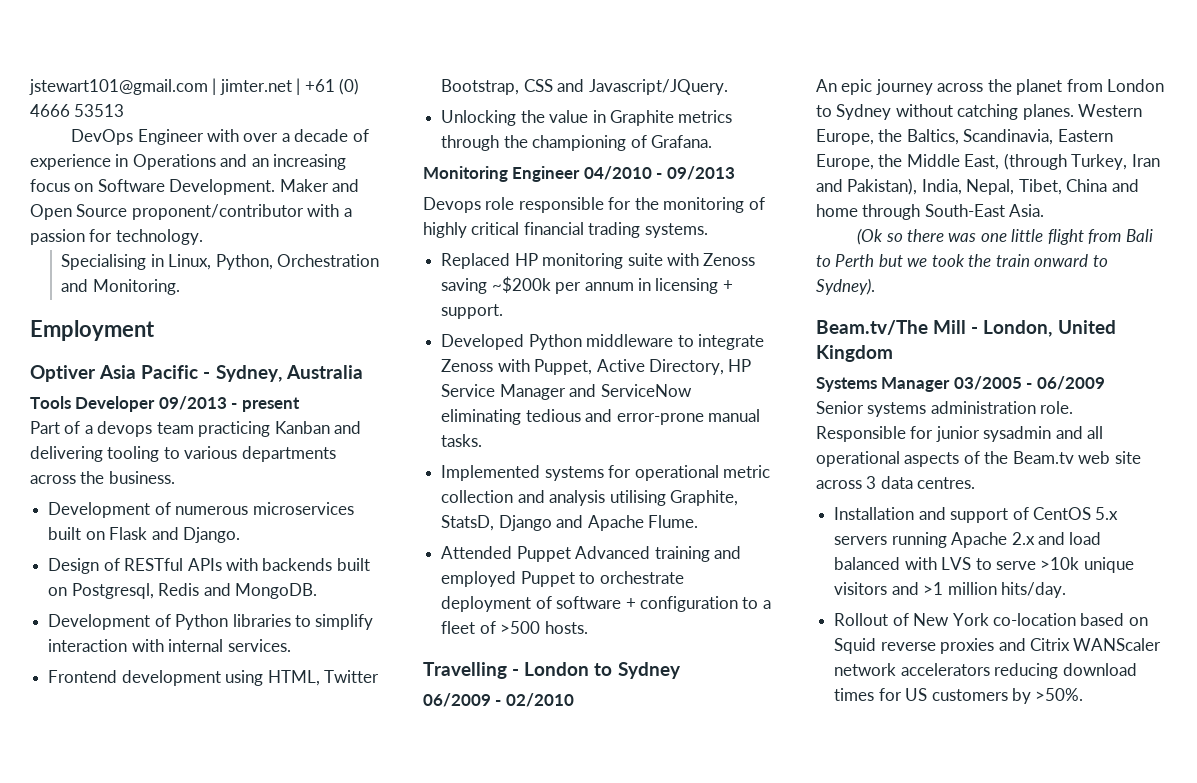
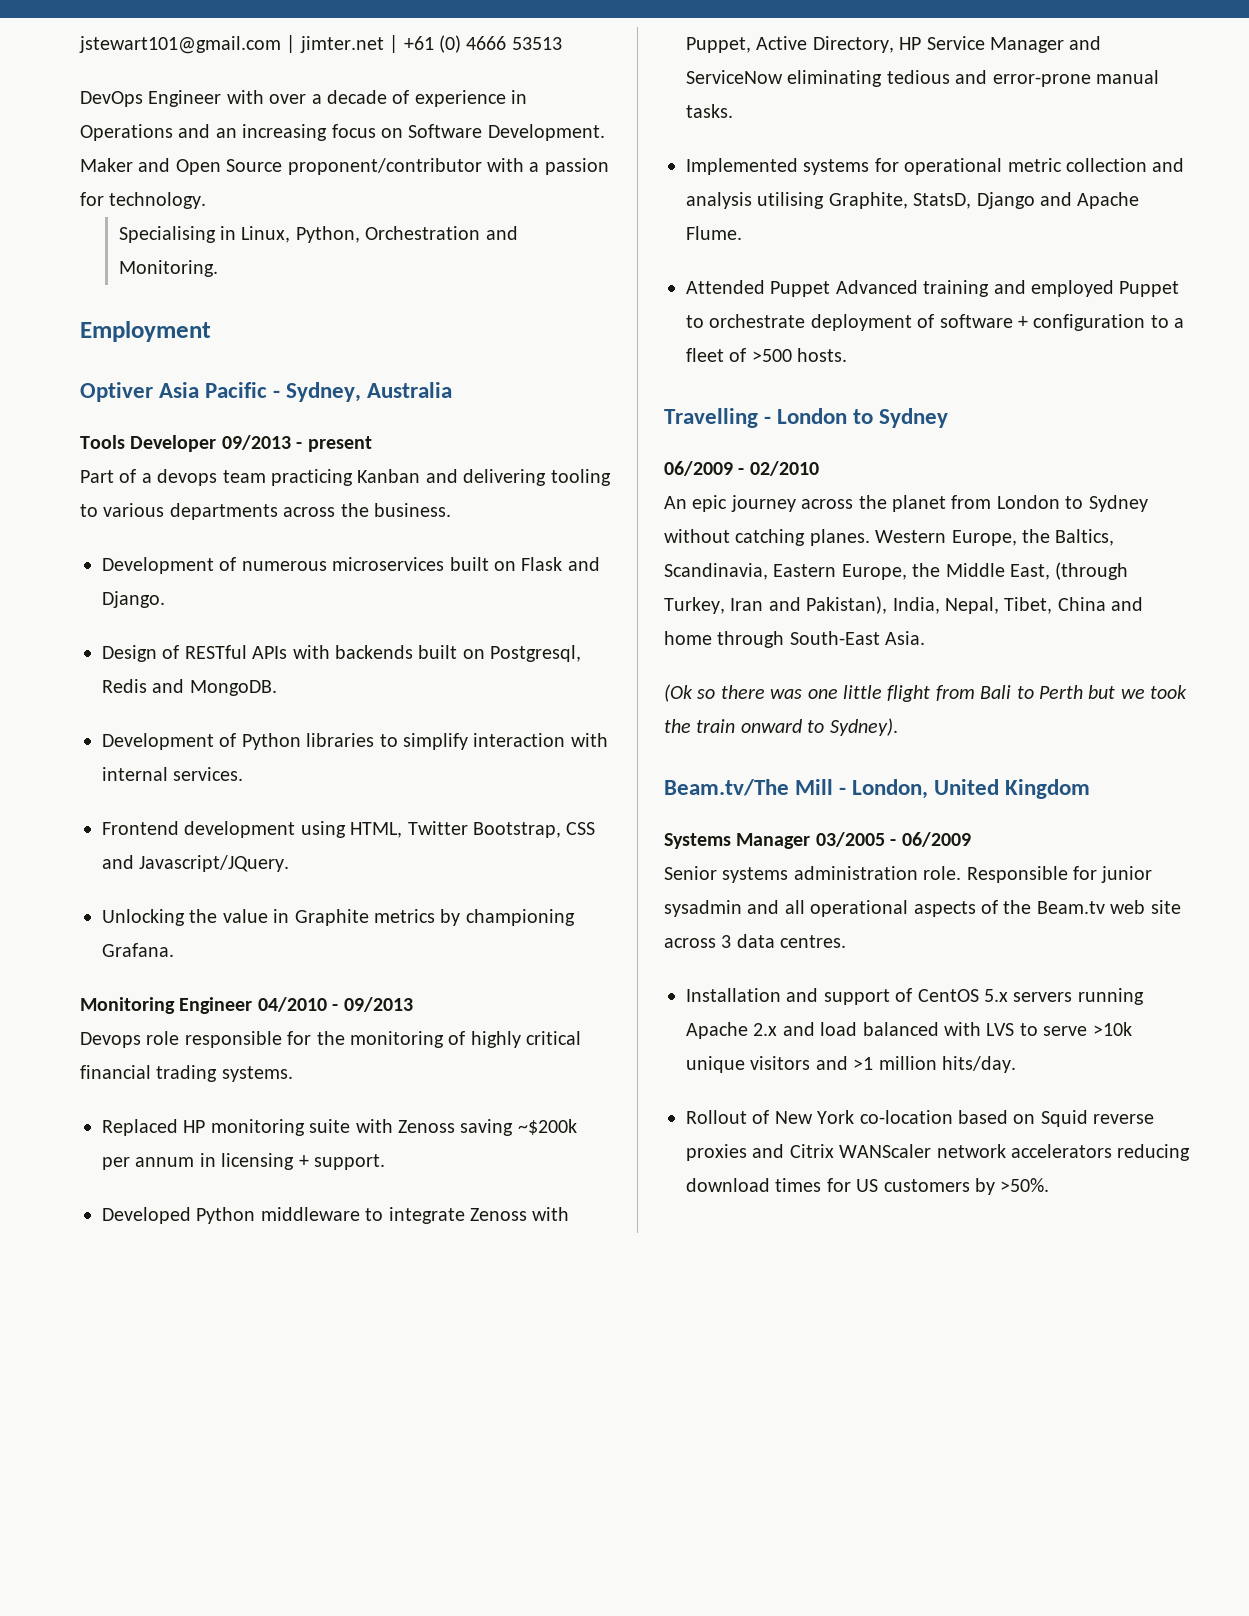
- Unlocking the value in Graphite metrics through the championing of Grafana.
+ Unlocking the value in Graphite metrics by championing Grafana.

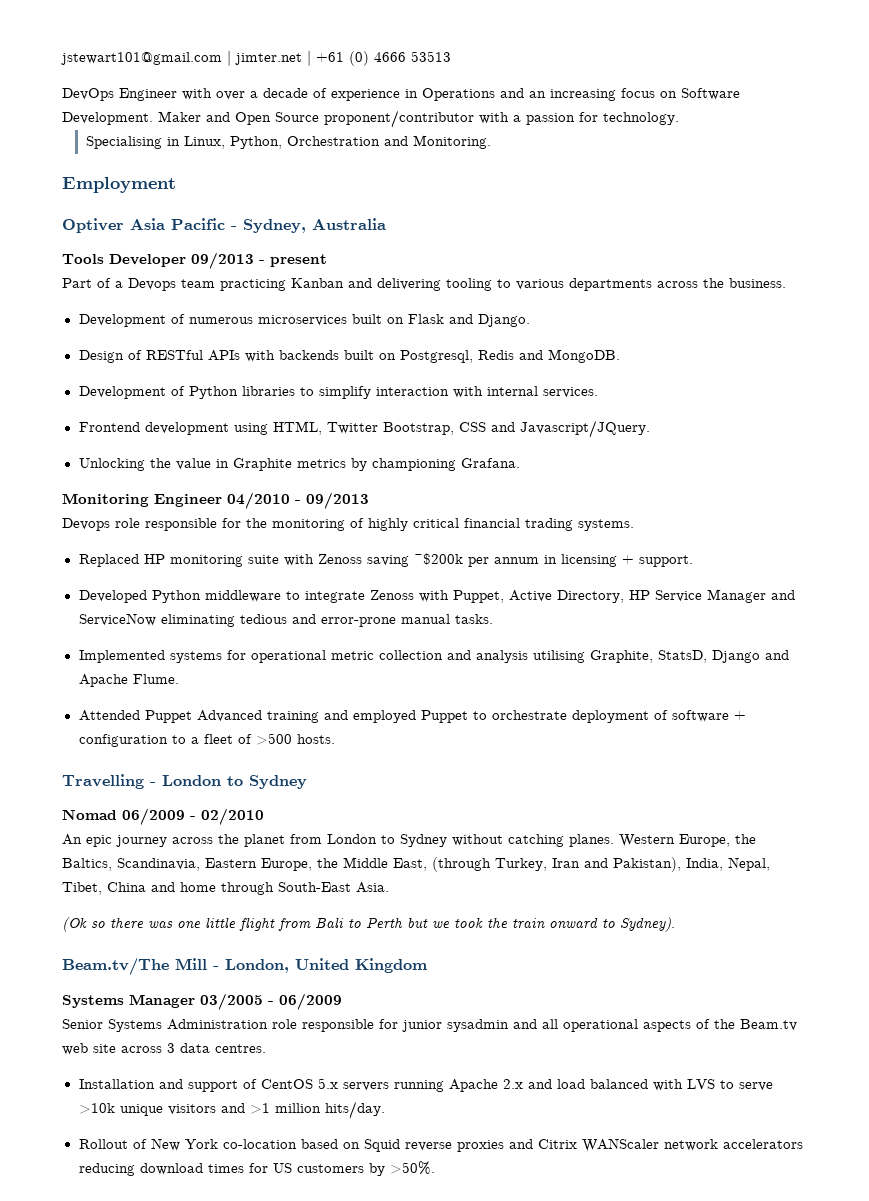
- Part of a devops team practicing Kanban and delivering tooling to various departments across the business.
+ Part of a Devops team practicing Kanban and delivering tooling to various departments across the business.
- 06/2009 - 02/2010
+ Nomad 06/2009 - 02/2010
- Senior systems administration role. Responsible for junior sysadmin and all operational aspects of the Beam.tv web site across 3 data centres.
+ Senior Systems Administration role responsible for junior sysadmin and all operational aspects of the Beam.tv web site across 3 data centres.

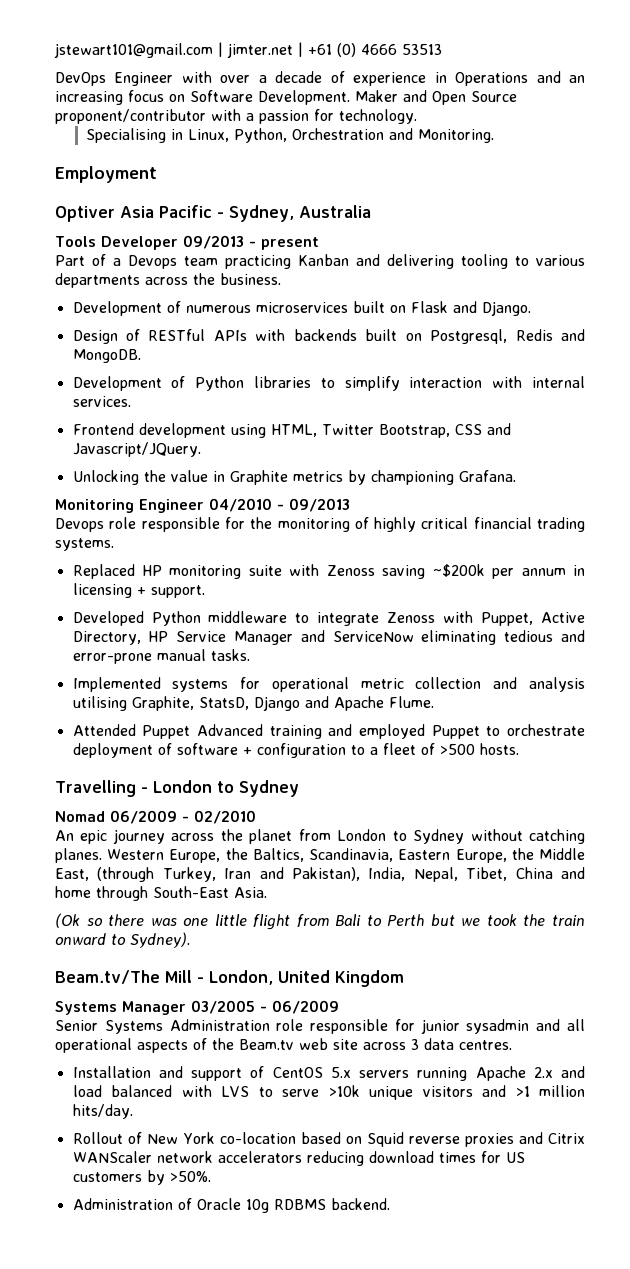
+ Administration of Oracle 10g RDBMS backend.

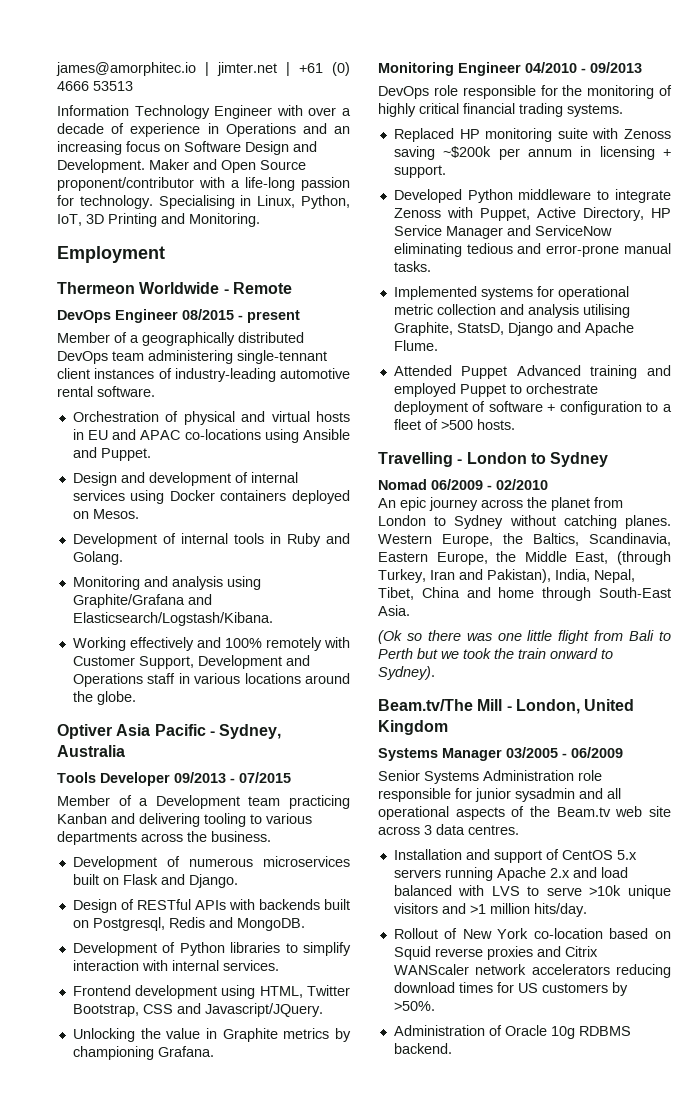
- jstewart101@gmail.com | jimter.net | +61 (0) 4666 53513
+ james@amorphitec.io | jimter.net | +61 (0) 4666 53513
- DevOps Engineer with over a decade of experience in Operations and an increasing focus on Software Development.
+ Information Technology Engineer with over a decade of experience in Operations and an increasing focus on Software Design and Development.
- Maker and Open Source proponent/contributor with a passion for technology.
- Specialising in Linux, Python, Orchestration and Monitoring.
+ Maker and Open Source proponent/contributor with a life-long passion for technology. Specialising in Linux, Python, IoT, 3D Printing and Monitoring.
+ Thermeon Worldwide - Remote
+ DevOps Engineer 08/2015 - present
+ Member of a geographically distributed DevOps team administering single-tennant client instances of industry-leading automotive rental software.
+ Orchestration of physical and virtual hosts in EU and APAC co-locations using Ansible and Puppet.
+ Design and development of internal services using Docker containers deployed on Mesos.
+ Development of internal tools in Ruby and Golang.
+ Monitoring and analysis using Graphite/Grafana and Elasticsearch/Logstash/Kibana.
+ Working effectively and 100% remotely with Customer Support, Development and Operations staff in various locations around the globe.
- Tools Developer 09/2013 - present
- Part of a Devops team practicing Kanban and delivering tooling to various departments across the business.
+ Tools Developer 09/2013 - 07/2015
+ Member of a Development team practicing Kanban and delivering tooling to various departments across the business.
- Devops role responsible for the monitoring of highly critical financial trading systems.
+ DevOps role responsible for the monitoring of highly critical financial trading systems.

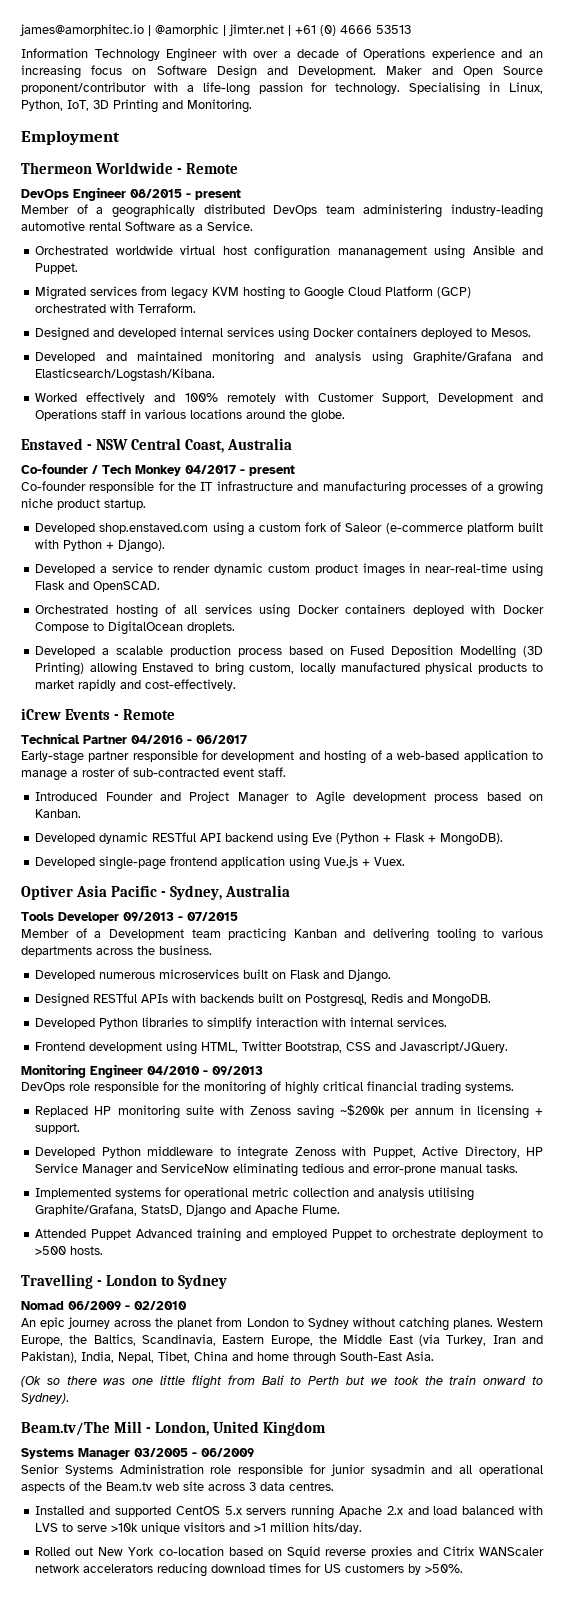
- james@amorphitec.io | jimter.net | +61 (0) 4666 53513
+ james@amorphitec.io | @amorphic | jimter.net | +61 (0) 4666 53513
- Information Technology Engineer with over a decade of experience in Operations and an increasing focus on Software Design and Development.
+ Information Technology Engineer with over a decade of Operations experience and an increasing focus on Software Design and Development.
- Member of a geographically distributed DevOps team administering single-tennant client instances of industry-leading automotive rental software.
- Orchestration of physical and virtual hosts in EU and APAC co-locations using Ansible and Puppet.
- Design and development of internal services using Docker containers deployed on Mesos.
+ Member of a geographically distributed DevOps team administering industry-leading automotive rental Software as a Service.
+ Orchestrated worldwide virtual host configuration mananagement using Ansible and Puppet.
+ Migrated services from legacy KVM hosting to Google Cloud Platform (GCP) orchestrated with Terraform.
+ Designed and developed internal services using Docker containers deployed to Mesos.
- Development of internal tools in Ruby and Golang.
- Monitoring and analysis using Graphite/Grafana and Elasticsearch/Logstash/Kibana.
+ Developed and maintained monitoring and analysis using Graphite/Grafana and Elasticsearch/Logstash/Kibana.
- Working effectively and 100% remotely with Customer Support, Development and Operations staff in various locations around the globe.
+ Worked effectively and 100% remotely with Customer Support, Development and Operations staff in various locations around the globe.
+ Enstaved - NSW Central Coast, Australia
+ Co-founder / Tech Monkey 04/2017 - present
+ Co-founder responsible for the IT infrastructure and manufacturing processes of a growing niche product startup.
+ Developed shop.enstaved.com using a custom fork of Saleor (e-commerce platform built with Python + Django).
+ Developed a service to render dynamic custom product images in near-real-time using Flask and OpenSCAD.
+ Orchestrated hosting of all services using Docker containers deployed with Docker Compose to DigitalOcean droplets.
+ Developed a scalable production process based on Fused Deposition Modelling (3D Printing) allowing Enstaved to bring custom, locally manufactured physical products to market rapidly and cost-effectively.
+ iCrew Events - Remote
+ Technical Partner 04/2016 - 06/2017
+ Early-stage partner responsible for development and hosting of a web-based application to manage a roster of sub-contracted event staff.
+ Introduced Founder and Project Manager to Agile development process based on Kanban.
+ Developed dynamic RESTful API backend using Eve (Python + Flask + MongoDB).
+ Developed single-page frontend application using Vue.js + Vuex.
- Development of numerous microservices built on Flask and Django.
+ Developed numerous microservices built on Flask and Django.
- Design of RESTful APIs with backends built on Postgresql, Redis and MongoDB.
+ Designed RESTful APIs with backends built on Postgresql, Redis and MongoDB.
- Development of Python libraries to simplify interaction with internal services.
+ Developed Python libraries to simplify interaction with internal services.
- Unlocking the value in Graphite metrics by championing Grafana.
- Implemented systems for operational metric collection and analysis utilising Graphite, StatsD, Django and Apache Flume.
+ Implemented systems for operational metric collection and analysis utilising Graphite/Grafana, StatsD, Django and Apache Flume.
- Attended Puppet Advanced training and employed Puppet to orchestrate deployment of software + configuration to a fleet of >500 hosts.
+ Attended Puppet Advanced training and employed Puppet to orchestrate deployment to >500 hosts.
- Western Europe, the Baltics, Scandinavia, Eastern Europe, the Middle East, (through Turkey, Iran and Pakistan), India, Nepal, Tibet, China and home through South-East Asia.
+ Western Europe, the Baltics, Scandinavia, Eastern Europe, the Middle East (via Turkey, Iran and Pakistan), India, Nepal, Tibet, China and home through South-East Asia.
- Installation and support of CentOS 5.x servers running Apache 2.x and load balanced with LVS to serve >10k unique visitors and >1 million hits/day.
+ Installed and supported CentOS 5.x servers running Apache 2.x and load balanced with LVS to serve >10k unique visitors and >1 million hits/day.
- Rollout of New York co-location based on Squid reverse proxies and Citrix WANScaler network accelerators reducing download times for US customers by >50%.
+ Rolled out New York co-location based on Squid reverse proxies and Citrix WANScaler network accelerators reducing download times for US customers by >50%.
- Administration of Oracle 10g RDBMS backend.

